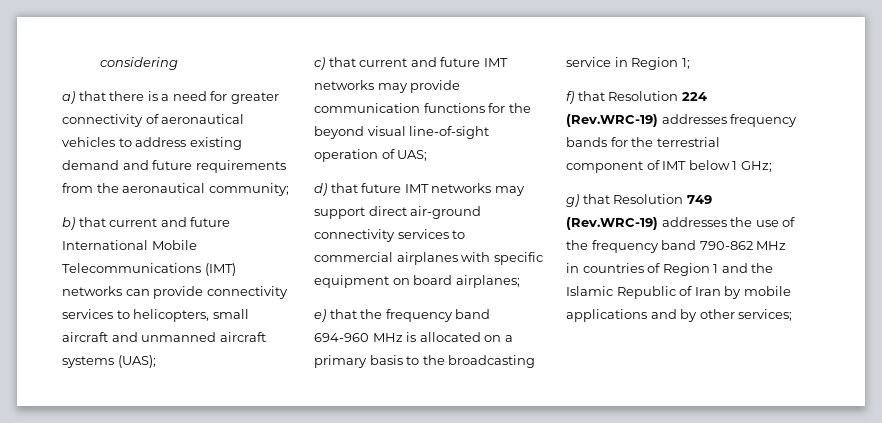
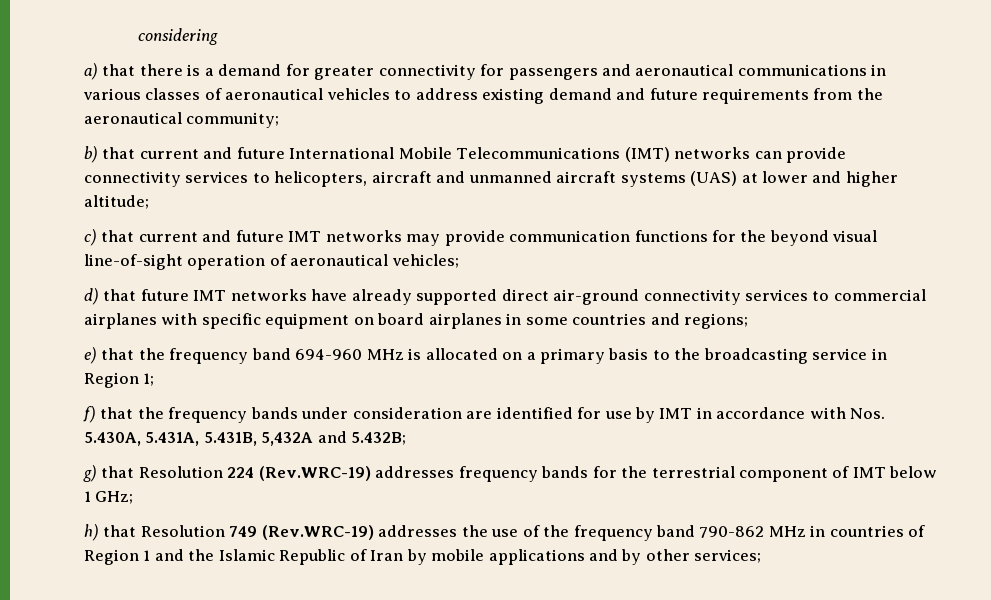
- a) that there is a need for greater connectivity of aeronautical vehicles to address existing demand and future requirements from the aeronautical community;
+ a) that there is a demand for greater connectivity for passengers and aeronautical communications in various classes of aeronautical vehicles to address existing demand and future requirements from the aeronautical community;
- b) that current and future International Mobile Telecommunications (IMT) networks can provide connectivity services to helicopters, small aircraft and unmanned aircraft systems (UAS);
+ b) that current and future International Mobile Telecommunications (IMT) networks can provide connectivity services to helicopters, aircraft and unmanned aircraft systems (UAS) at lower and higher altitude;
- c) that current and future IMT networks may provide communication functions for the beyond visual line-of-sight operation of UAS;
+ c) that current and future IMT networks may provide communication functions for the beyond visual line-of-sight operation of aeronautical vehicles;
- d) that future IMT networks may support direct air-ground connectivity services to commercial airplanes with specific equipment on board airplanes;
+ d) that future IMT networks have already supported direct air-ground connectivity services to commercial airplanes with specific equipment on board airplanes in some countries and regions;
- f) that Resolution 224 (Rev.WRC-19) addresses frequency bands for the terrestrial component of IMT below 1 GHz;
+ f) that the frequency bands under consideration are identified for use by IMT in accordance with Nos. 5.430A, 5.431A, 5.431B, 5,432A and 5.432B;
+ g) that Resolution 224 (Rev.WRC-19) addresses frequency bands for the terrestrial component of IMT below 1 GHz;
- g) that Resolution 749 (Rev.WRC-19) addresses the use of the frequency band 790-862 MHz in countries of Region 1 and the Islamic Republic of Iran by mobile applications and by other services;
+ h) that Resolution 749 (Rev.WRC-19) addresses the use of the frequency band 790-862 MHz in countries of Region 1 and the Islamic Republic of Iran by mobile applications and by other services;

